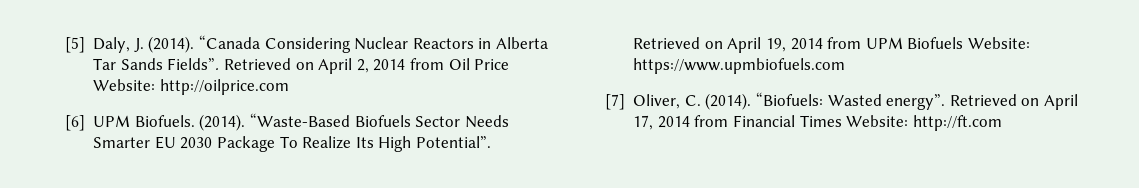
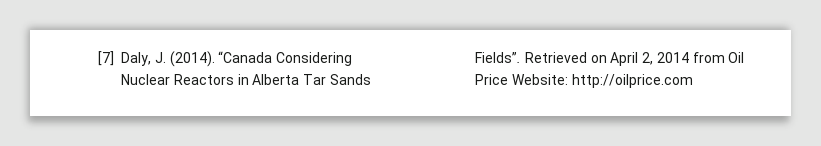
- [5] Daly, J. (2014).
+ [7] Daly, J. (2014).
- [6] UPM Biofuels. (2014). “Waste-Based Biofuels Sector Needs Smarter EU 2030 Package To Realize Its High Potential”. Retrieved on April 19, 2014 from UPM Biofuels Website: https://www.upmbiofuels.com
- [7] Oliver, C. (2014). “Biofuels: Wasted energy”. Retrieved on April 17, 2014 from Financial Times Website: http://ft.com

